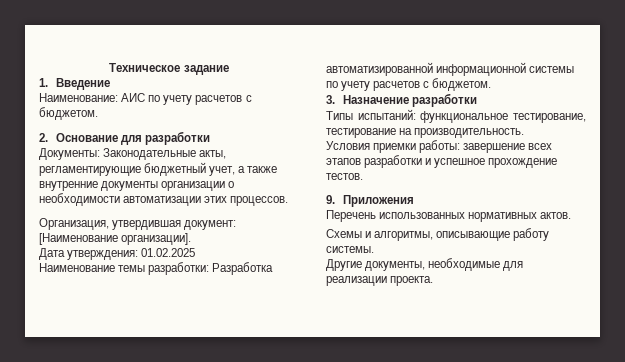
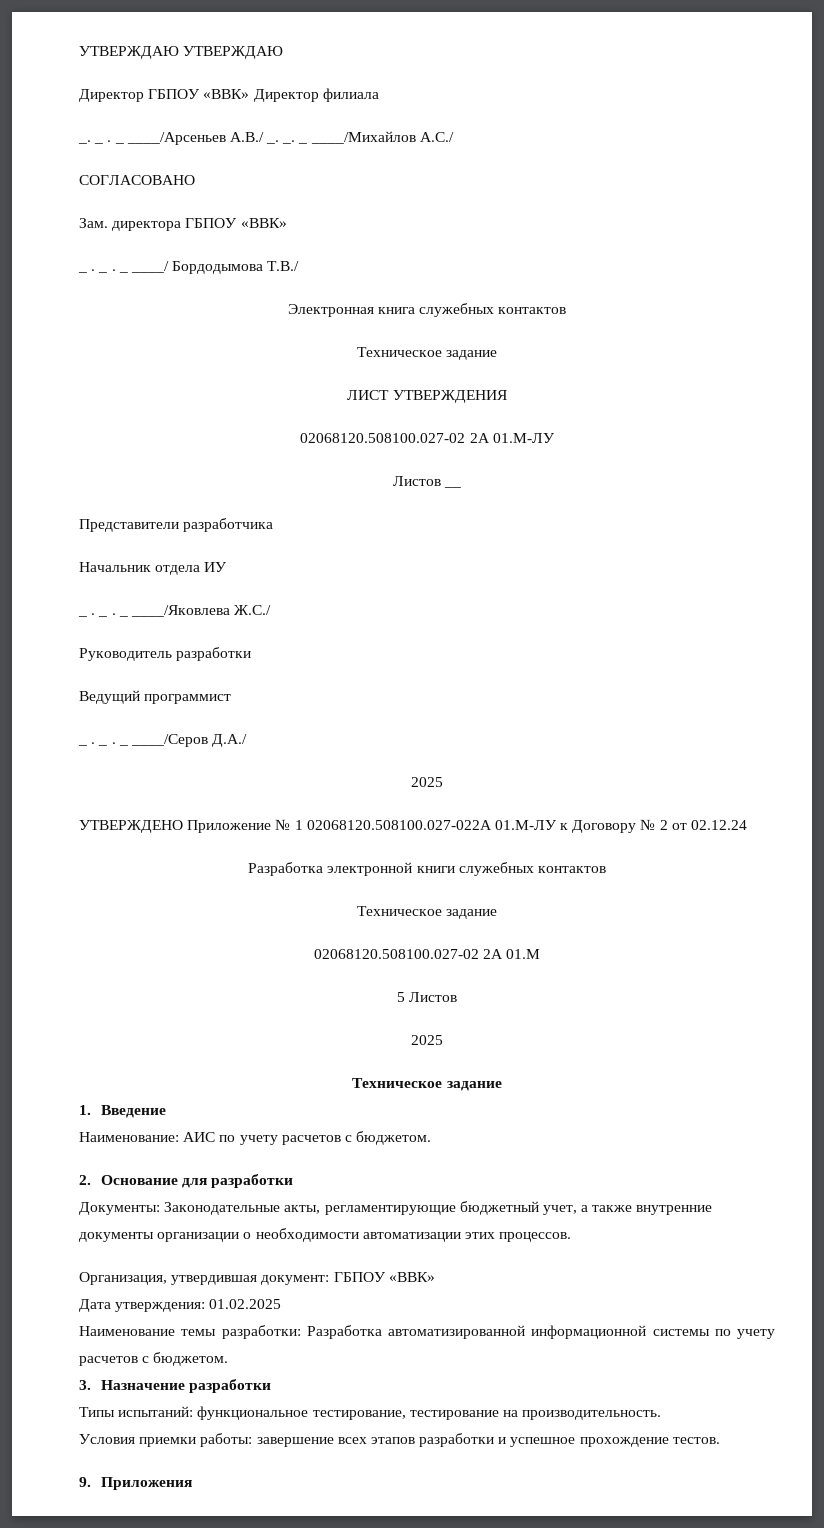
+ УТВЕРЖДАЮ УТВЕРЖДАЮ
+ Директор ГБПОУ «ВВК» Директор филиала
+ _. _ . _ ____/Арсеньев А.В./ _. _. _ ____/Михайлов А.С./
+ СОГЛАСОВАНО
+ Зам. директора ГБПОУ «ВВК»
+ _ . _ . _ ____/ Бордодымова Т.В./
+ Электронная книга служебных контактов
+ Техническое задание
+ ЛИСТ УТВЕРЖДЕНИЯ
+ 02068120.508100.027-02 2А 01.М-ЛУ
+ Листов __
+ Представители разработчика
+ Начальник отдела ИУ
+ _ . _ . _ ____/Яковлева Ж.С./
+ Руководитель разработки
+ Ведущий программист
+ _ . _ . _ ____/Серов Д.А./
+ 2025
+ УТВЕРЖДЕНО Приложение № 1 02068120.508100.027-022А 01.М-ЛУ к Договору № 2 от 02.12.24
+ Разработка электронной книги служебных контактов
+ Техническое задание
+ 02068120.508100.027-02 2А 01.М
+ 5 Листов
+ 2025
- Организация, утвердившая документ: [Наименование организации].
+ Организация, утвердившая документ: ГБПОУ «ВВК»
- Перечень использованных нормативных актов.
- Схемы и алгоритмы, описывающие работу системы.
- Другие документы, необходимые для реализации проекта.

